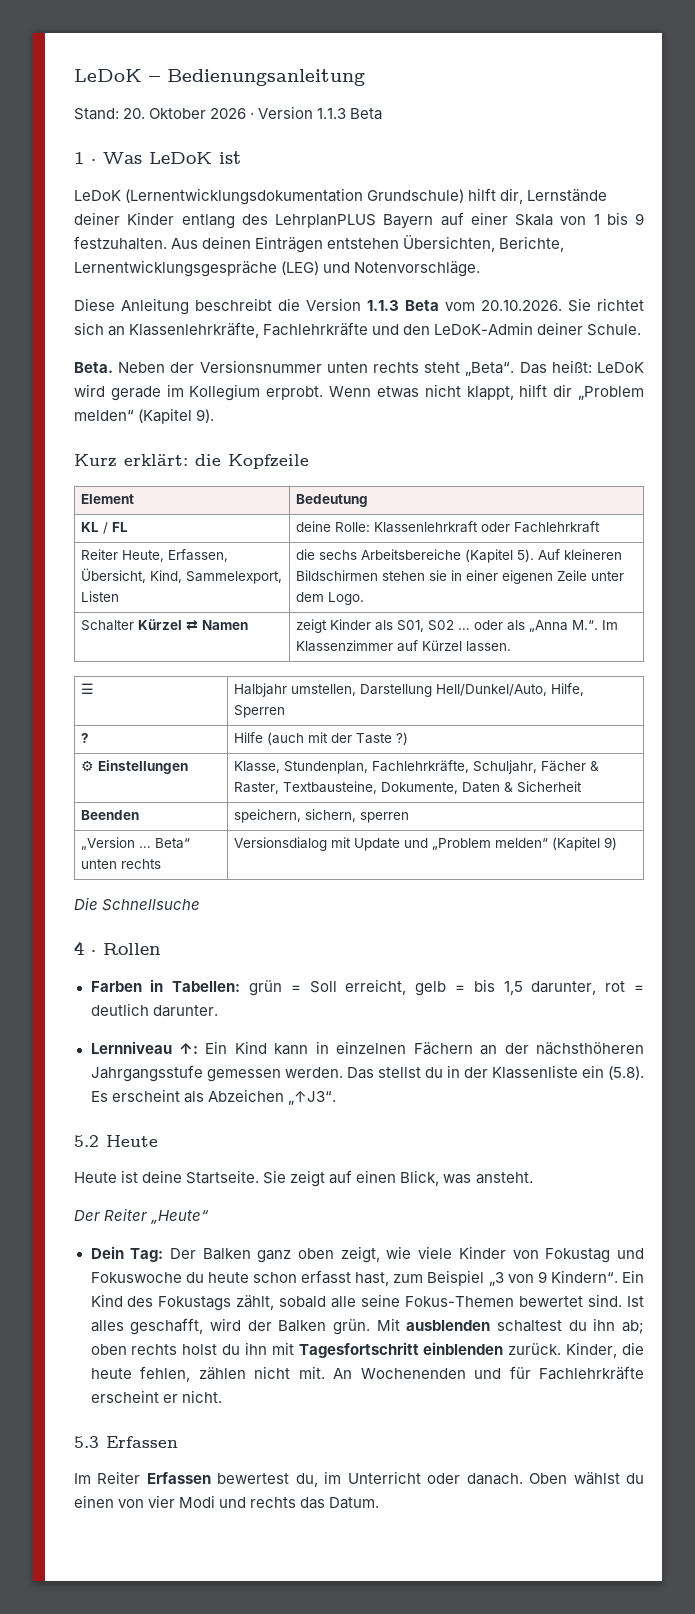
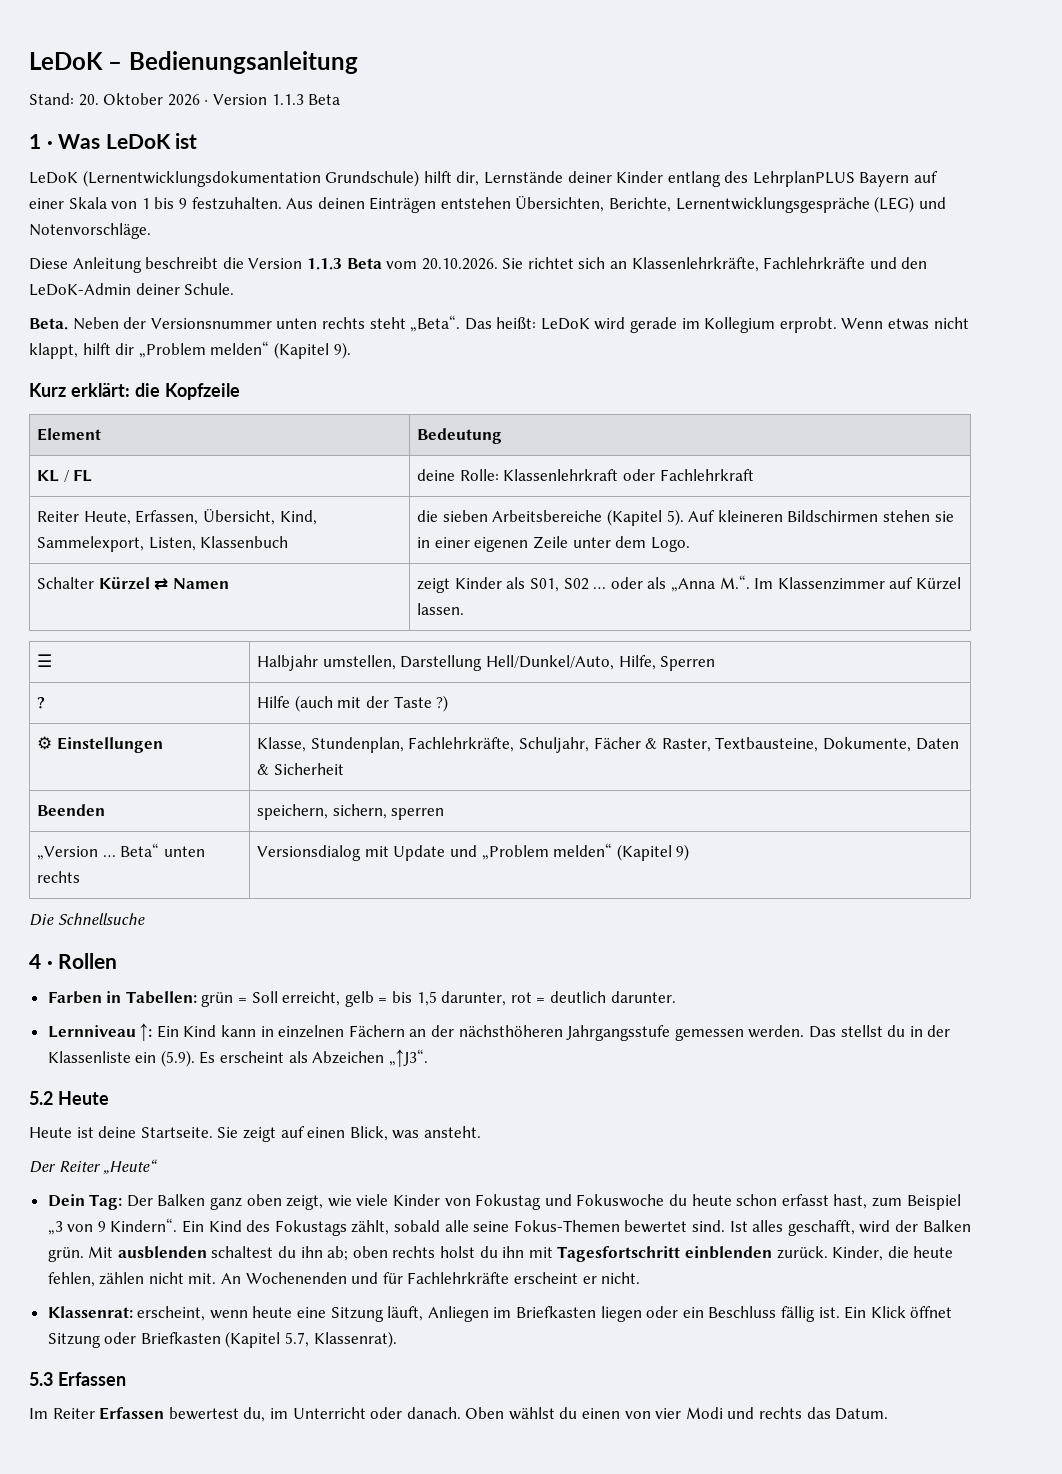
- Reiter Heute, Erfassen, Übersicht, Kind, Sammelexport, Listen | die sechs Arbeitsbereiche (Kapitel 5). Auf kleineren Bildschirmen stehen sie in einer eigenen Zeile unter dem Logo.
+ Reiter Heute, Erfassen, Übersicht, Kind, Sammelexport, Listen, Klassenbuch | die sieben Arbeitsbereiche (Kapitel 5). Auf kleineren Bildschirmen stehen sie in einer eigenen Zeile unter dem Logo.
- Das stellst du in der Klassenliste ein (5.8). Es erscheint als Abzeichen „↑J3“.
+ Das stellst du in der Klassenliste ein (5.9). Es erscheint als Abzeichen „↑J3“.
+ Klassenrat: erscheint, wenn heute eine Sitzung läuft, Anliegen im Briefkasten liegen oder ein Beschluss fällig ist. Ein Klick öffnet Sitzung oder Briefkasten (Kapitel 5.7, Klassenrat).

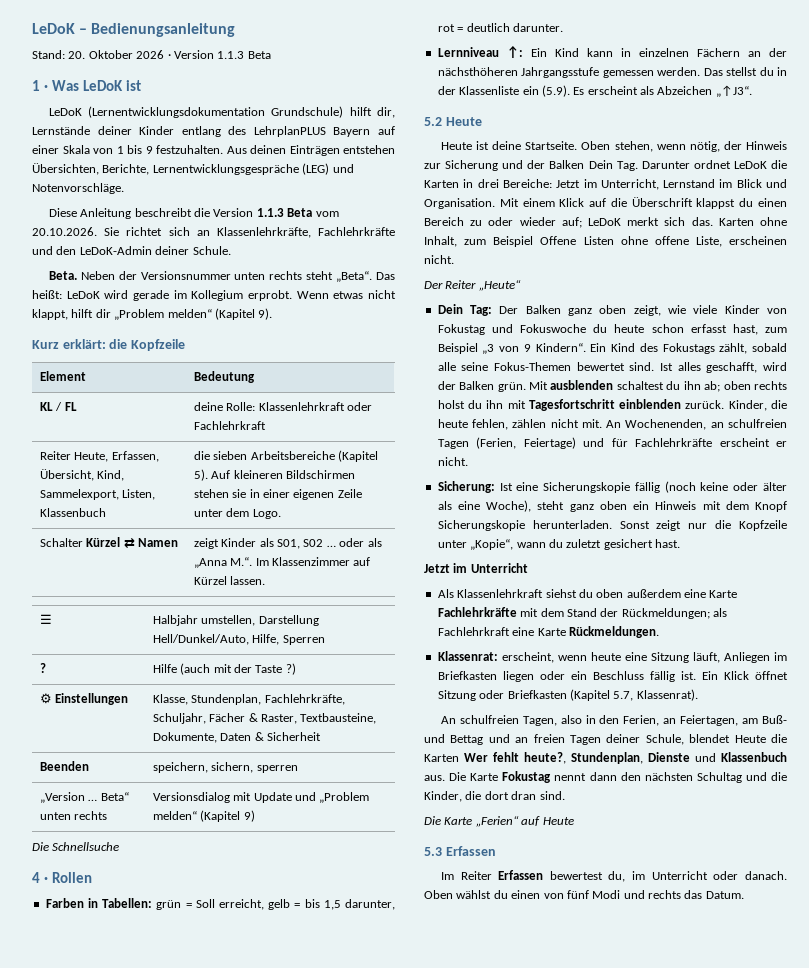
- Sie zeigt auf einen Blick, was ansteht.
+ Oben stehen, wenn nötig, der Hinweis zur Sicherung und der Balken Dein Tag. Darunter ordnet LeDoK die Karten in drei Bereiche: Jetzt im Unterricht, Lernstand im Blick und Organisation. Mit einem Klick auf die Überschrift klappst du einen Bereich zu oder wieder auf; LeDoK merkt sich das. Karten ohne Inhalt, zum Beispiel Offene Listen ohne offene Liste, erscheinen nicht.
- An Wochenenden und für Fachlehrkräfte erscheint er nicht.
+ An Wochenenden, an schulfreien Tagen (Ferien, Feiertage) und für Fachlehrkräfte erscheint er nicht.
+ Sicherung: Ist eine Sicherungskopie fällig (noch keine oder älter als eine Woche), steht ganz oben ein Hinweis mit dem Knopf Sicherungskopie herunterladen. Sonst zeigt nur die Kopfzeile unter „Kopie“, wann du zuletzt gesichert hast.
+ Jetzt im Unterricht
+ Als Klassenlehrkraft siehst du oben außerdem eine Karte Fachlehrkräfte mit dem Stand der Rückmeldungen; als Fachlehrkraft eine Karte Rückmeldungen.
+ An schulfreien Tagen, also in den Ferien, an Feiertagen, am Buß- und Bettag und an freien Tagen deiner Schule, blendet Heute die Karten Wer fehlt heute?, Stundenplan, Dienste und Klassenbuch aus. Die Karte Fokustag nennt dann den nächsten Schultag und die Kinder, die dort dran sind.
+ Die Karte „Ferien“ auf Heute
- Oben wählst du einen von vier Modi und rechts das Datum.
+ Oben wählst du einen von fünf Modi und rechts das Datum.

